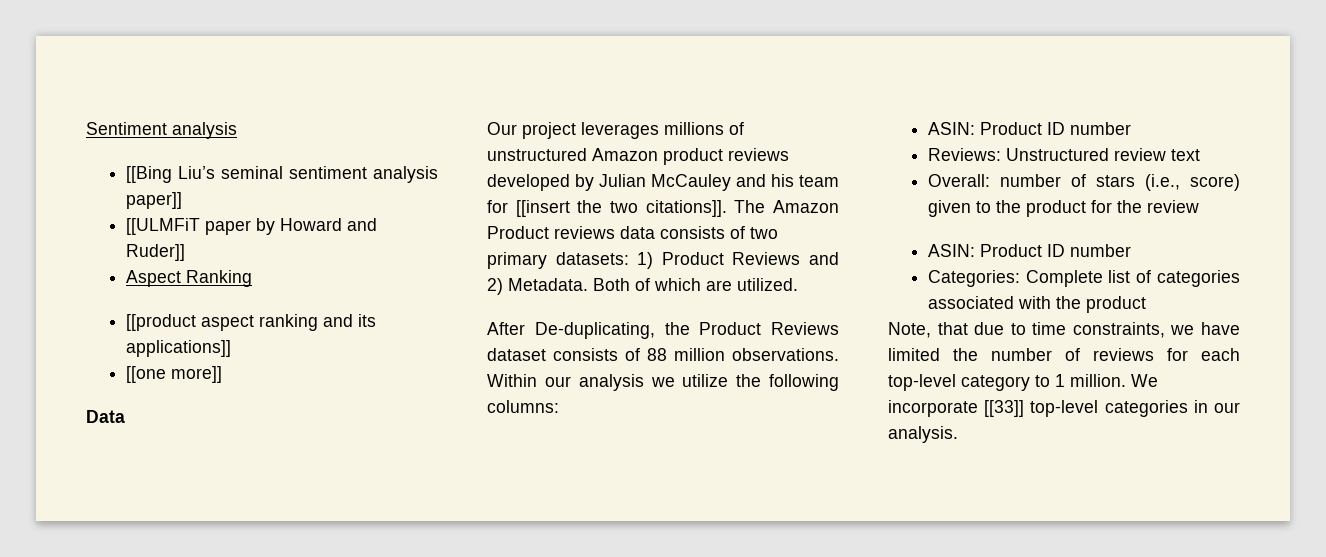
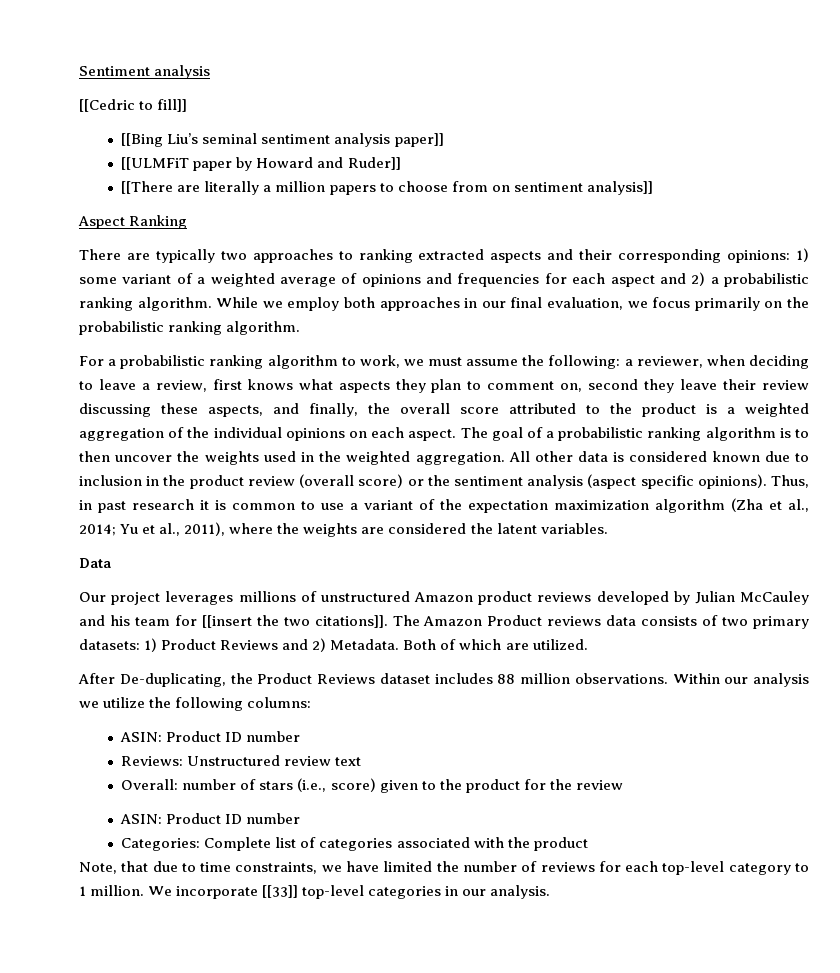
+ [[Cedric to fill]]
+ [[There are literally a million papers to choose from on sentiment analysis]]
  Aspect Ranking
- [[product aspect ranking and its applications]]
- [[one more]]
+ There are typically two approaches to ranking extracted aspects and their corresponding opinions: 1) some variant of a weighted average of opinions and frequencies for each aspect and 2) a probabilistic ranking algorithm. While we employ both approaches in our final evaluation, we focus primarily on the probabilistic ranking algorithm.
+ For a probabilistic ranking algorithm to work, we must assume the following: a reviewer, when deciding to leave a review, first knows what aspects they plan to comment on, second they leave their review discussing these aspects, and finally, the overall score attributed to the product is a weighted aggregation of the individual opinions on each aspect. The goal of a probabilistic ranking algorithm is to then uncover the weights used in the weighted aggregation. All other data is considered known due to inclusion in the product review (overall score) or the sentiment analysis (aspect specific opinions). Thus, in past research it is common to use a variant of the expectation maximization algorithm (Zha et al., 2014; Yu et al., 2011), where the weights are considered the latent variables.
- After De-duplicating, the Product Reviews dataset consists of 88 million observations.
+ After De-duplicating, the Product Reviews dataset includes 88 million observations.

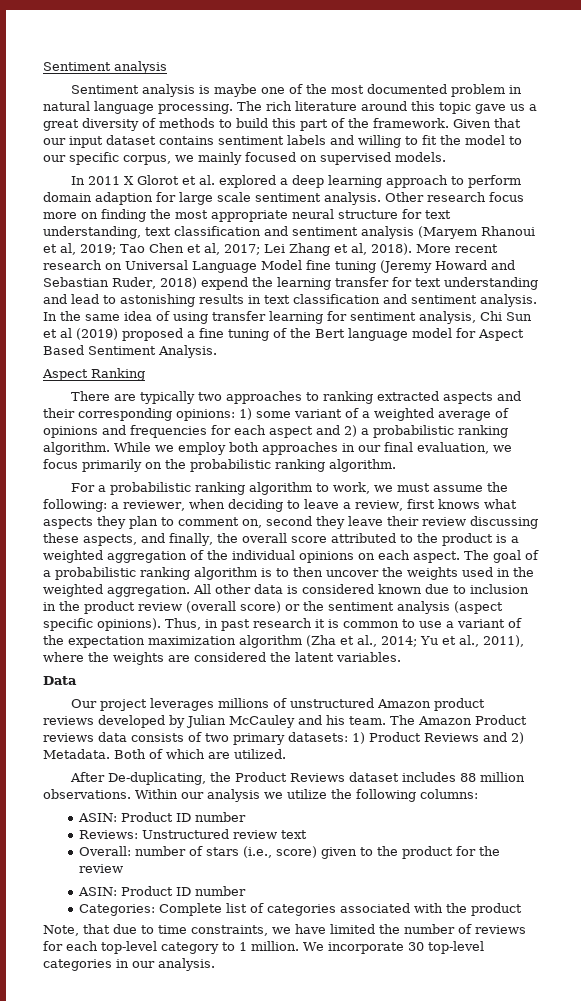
- [[Cedric to fill]]
- [[Bing Liu’s seminal sentiment analysis paper]]
- [[ULMFiT paper by Howard and Ruder]]
- [[There are literally a million papers to choose from on sentiment analysis]]
+ Sentiment analysis is maybe one of the most documented problem in natural language processing. The rich literature around this topic gave us a great diversity of methods to build this part of the framework. Given that our input dataset contains sentiment labels and willing to fit the model to our specific corpus, we mainly focused on supervised models.
+ In 2011 X Glorot et al. explored a deep learning approach to perform domain adaption for large scale sentiment analysis. Other research focus more on finding the most appropriate neural structure for text understanding, text classification and sentiment analysis (Maryem Rhanoui et al, 2019; Tao Chen et al, 2017; Lei Zhang et al, 2018). More recent research on Universal Language Model fine tuning (Jeremy Howard and Sebastian Ruder, 2018) expend the learning transfer for text understanding and lead to astonishing results in text classification and sentiment analysis. In the same idea of using transfer learning for sentiment analysis, Chi Sun et al (2019) proposed a fine tuning of the Bert language model for Aspect Based Sentiment Analysis.
- Our project leverages millions of unstructured Amazon product reviews developed by Julian McCauley and his team for [[insert the two citations]].
+ Our project leverages millions of unstructured Amazon product reviews developed by Julian McCauley and his team.
- We incorporate [[33]] top-level categories in our analysis.
+ We incorporate 30 top-level categories in our analysis.

